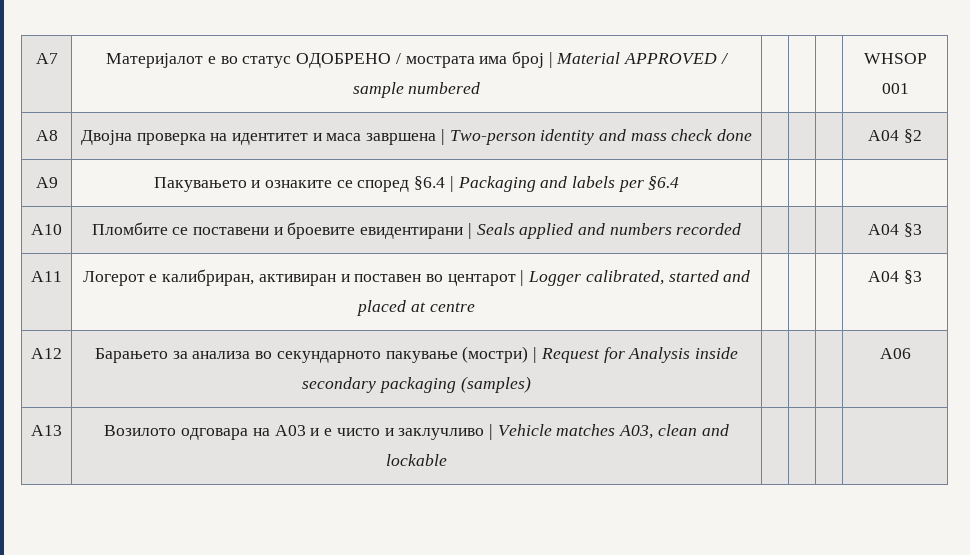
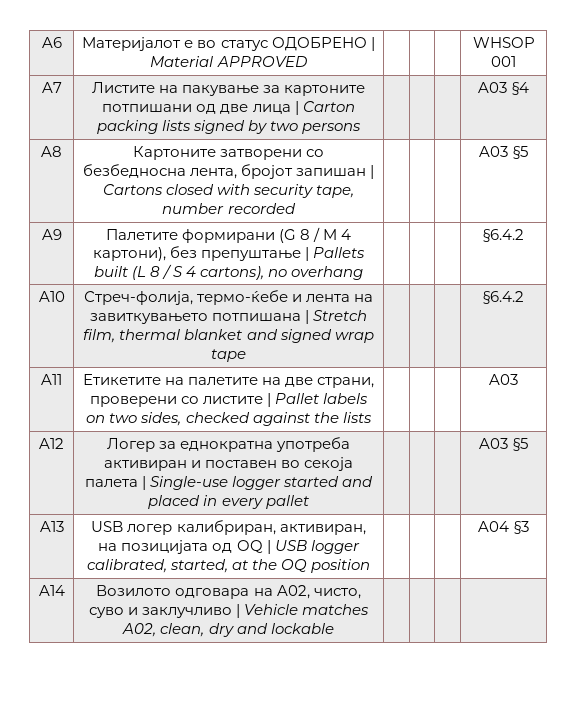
- A7 | Материјалот е во статус ОДОБРЕНО / мострата има број | Material APPROVED / sample numbered | | | | WHSOP 001
+ A6 | Материјалот е во статус ОДОБРЕНО | Material APPROVED | | | | WHSOP 001
- A8 | Двојна проверка на идентитет и маса завршена | Two-person identity and mass check done | | | | A04 §2
- A9 | Пакувањето и ознаките се според §6.4 | Packaging and labels per §6.4 | | | |
- A10 | Пломбите се поставени и броевите евидентирани | Seals applied and numbers recorded | | | | A04 §3
- A11 | Логерот е калибриран, активиран и поставен во центарот | Logger calibrated, started and placed at centre | | | | A04 §3
- A12 | Барањето за анализа во секундарното пакување (мостри) | Request for Analysis inside secondary packaging (samples) | | | | A06
- A13 | Возилото одговара на A03 и е чисто и заклучливо | Vehicle matches A03, clean and lockable | | | |
+ A7 | Листите на пакување за картоните потпишани од две лица | Carton packing lists signed by two persons | | | | A03 §4
+ A8 | Картоните затворени со безбедносна лента, бројот запишан | Cartons closed with security tape, number recorded | | | | A03 §5
+ A9 | Палетите формирани (G 8 / M 4 картони), без препуштање | Pallets built (L 8 / S 4 cartons), no overhang | | | | §6.4.2
+ A10 | Стреч-фолија, термо-ќебе и лента на завиткувањето потпишана | Stretch film, thermal blanket and signed wrap tape | | | | §6.4.2
+ A11 | Етикетите на палетите на две страни, проверени со листите | Pallet labels on two sides, checked against the lists | | | | A03
+ A12 | Логер за еднократна употреба активиран и поставен во секоја палета | Single-use logger started and placed in every pallet | | | | A03 §5
+ A13 | USB логер калибриран, активиран, на позицијата од OQ | USB logger calibrated, started, at the OQ position | | | | A04 §3
+ A14 | Возилото одговара на A02, чисто, суво и заклучливо | Vehicle matches A02, clean, dry and lockable | | | |

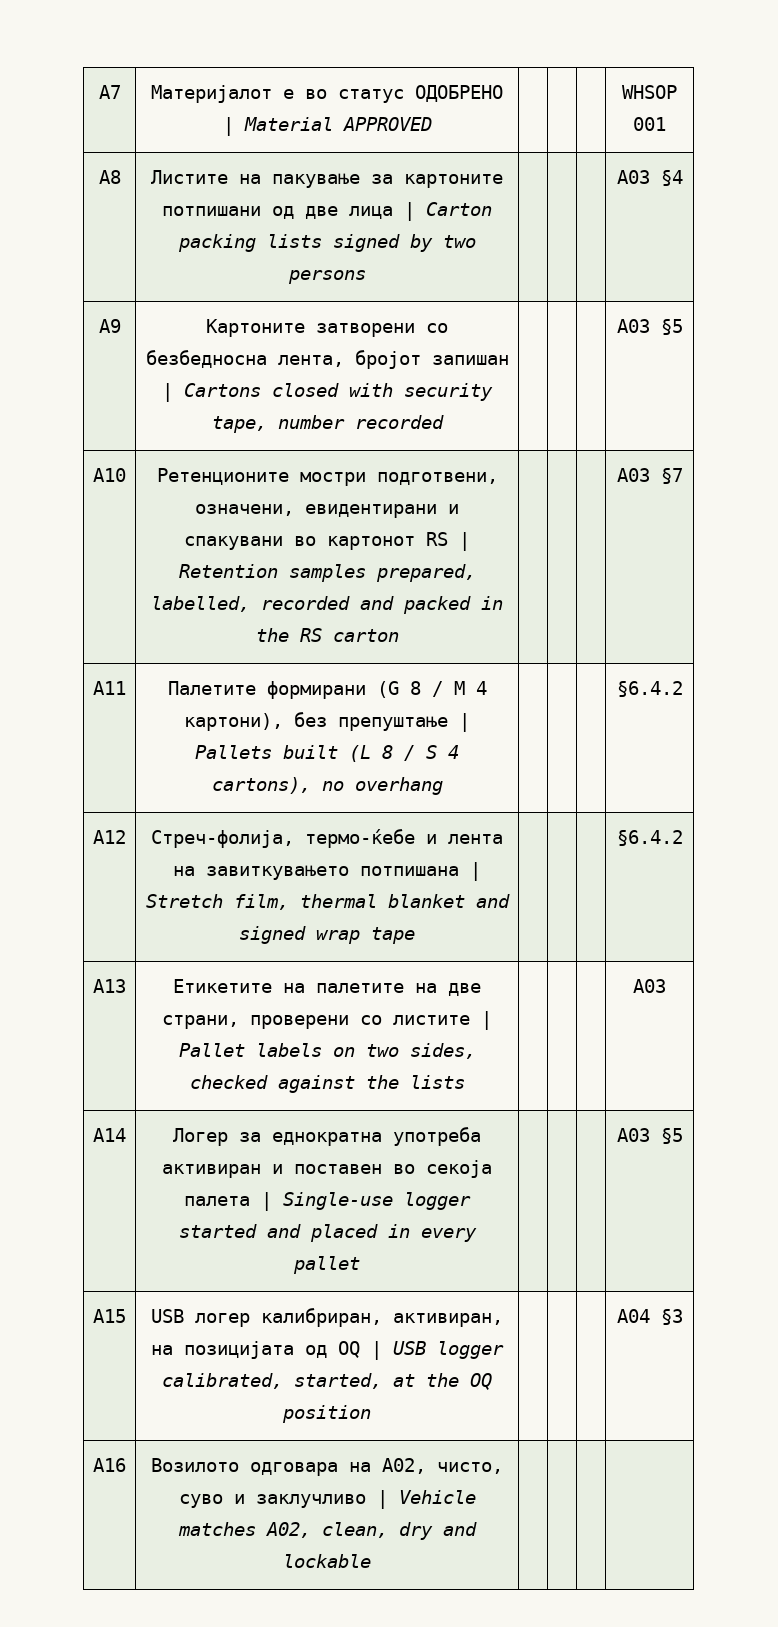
- A6 | Материјалот е во статус ОДОБРЕНО | Material APPROVED | | | | WHSOP 001
+ A7 | Материјалот е во статус ОДОБРЕНО | Material APPROVED | | | | WHSOP 001
- A7 | Листите на пакување за картоните потпишани од две лица | Carton packing lists signed by two persons | | | | A03 §4
+ A8 | Листите на пакување за картоните потпишани од две лица | Carton packing lists signed by two persons | | | | A03 §4
- A8 | Картоните затворени со безбедносна лента, бројот запишан | Cartons closed with security tape, number recorded | | | | A03 §5
+ A9 | Картоните затворени со безбедносна лента, бројот запишан | Cartons closed with security tape, number recorded | | | | A03 §5
- A9 | Палетите формирани (G 8 / M 4 картони), без препуштање | Pallets built (L 8 / S 4 cartons), no overhang | | | | §6.4.2
+ A10 | Ретенционите мостри подготвени, означени, евидентирани и спакувани во картонот RS | Retention samples prepared, labelled, recorded and packed in the RS carton | | | | A03 §7
+ A11 | Палетите формирани (G 8 / M 4 картони), без препуштање | Pallets built (L 8 / S 4 cartons), no overhang | | | | §6.4.2
- A10 | Стреч-фолија, термо-ќебе и лента на завиткувањето потпишана | Stretch film, thermal blanket and signed wrap tape | | | | §6.4.2
+ A12 | Стреч-фолија, термо-ќебе и лента на завиткувањето потпишана | Stretch film, thermal blanket and signed wrap tape | | | | §6.4.2
- A11 | Етикетите на палетите на две страни, проверени со листите | Pallet labels on two sides, checked against the lists | | | | A03
+ A13 | Етикетите на палетите на две страни, проверени со листите | Pallet labels on two sides, checked against the lists | | | | A03
- A12 | Логер за еднократна употреба активиран и поставен во секоја палета | Single-use logger started and placed in every pallet | | | | A03 §5
+ A14 | Логер за еднократна употреба активиран и поставен во секоја палета | Single-use logger started and placed in every pallet | | | | A03 §5
- A13 | USB логер калибриран, активиран, на позицијата од OQ | USB logger calibrated, started, at the OQ position | | | | A04 §3
+ A15 | USB логер калибриран, активиран, на позицијата од OQ | USB logger calibrated, started, at the OQ position | | | | A04 §3
- A14 | Возилото одговара на A02, чисто, суво и заклучливо | Vehicle matches A02, clean, dry and lockable | | | |
+ A16 | Возилото одговара на A02, чисто, суво и заклучливо | Vehicle matches A02, clean, dry and lockable | | | |

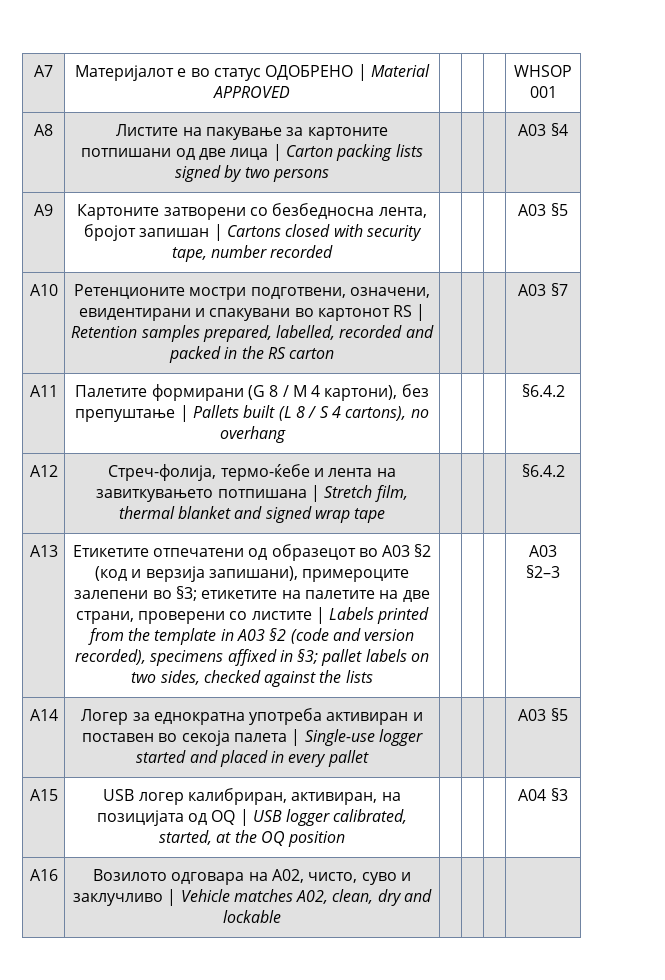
- Етикетите на палетите на две страни, проверени со листите | Pallet labels on two sides, checked against the lists | | | | A03
+ Етикетите отпечатени од образецот во A03 §2 (код и верзија запишани), примероците залепени во §3; етикетите на палетите на две страни, проверени со листите | Labels printed from the template in A03 §2 (code and version recorded), specimens affixed in §3; pallet labels on two sides, checked against the lists | | | | A03 §2–3

